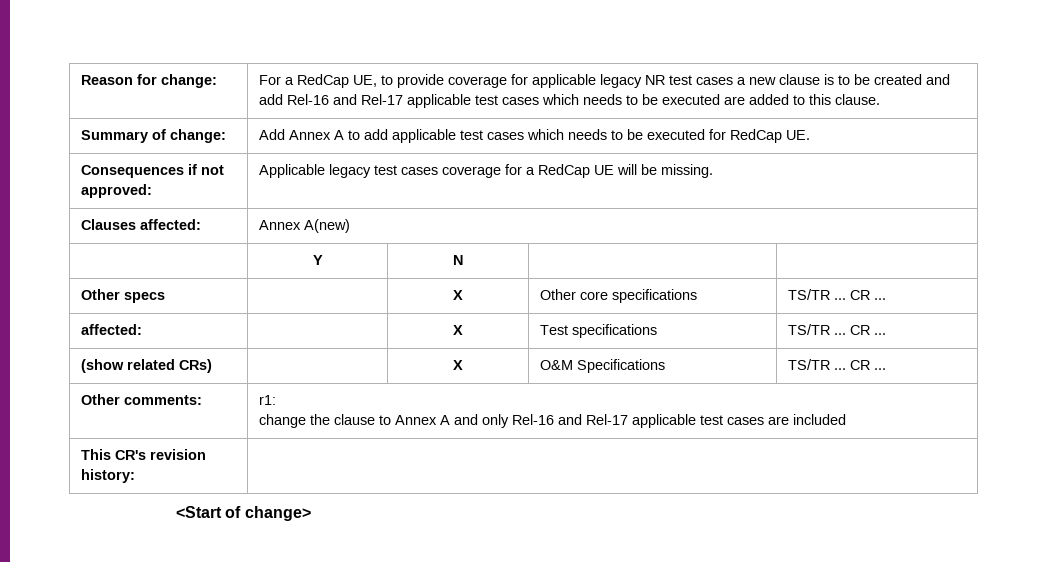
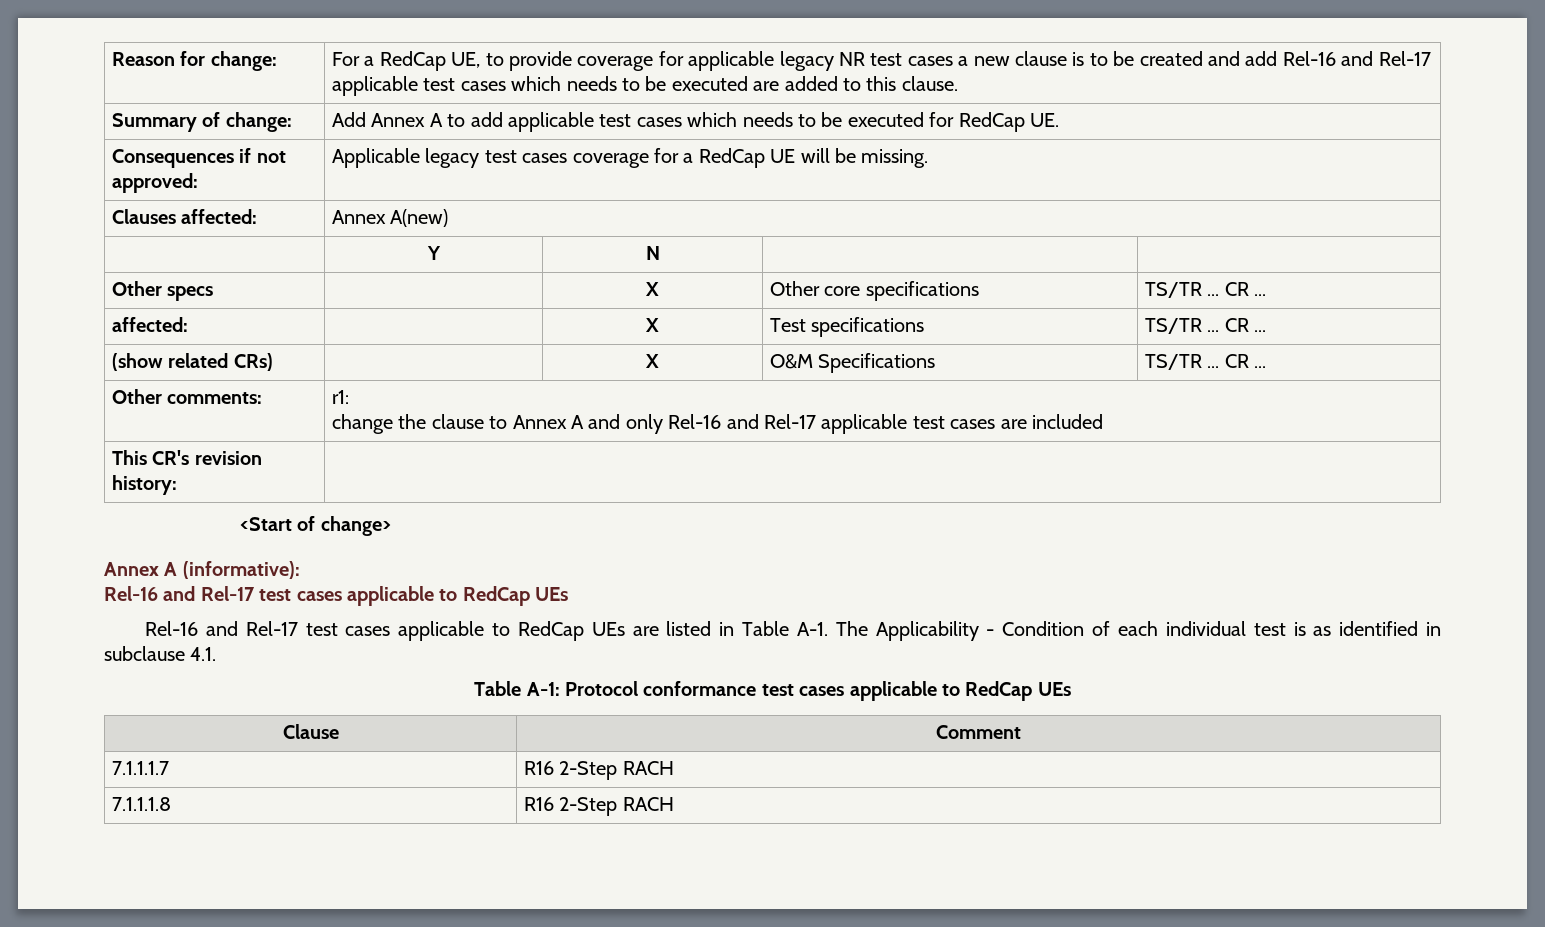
+ Annex A (informative):
+ Rel-16 and Rel-17 test cases applicable to RedCap UEs
+ Rel-16 and Rel-17 test cases applicable to RedCap UEs are listed in Table A-1. The Applicability - Condition of each individual test is as identified in subclause 4.1.
+ Table A-1: Protocol conformance test cases applicable to RedCap UEs
+ Clause | Comment
+ 7.1.1.1.7 | R16 2-Step RACH
+ 7.1.1.1.8 | R16 2-Step RACH

